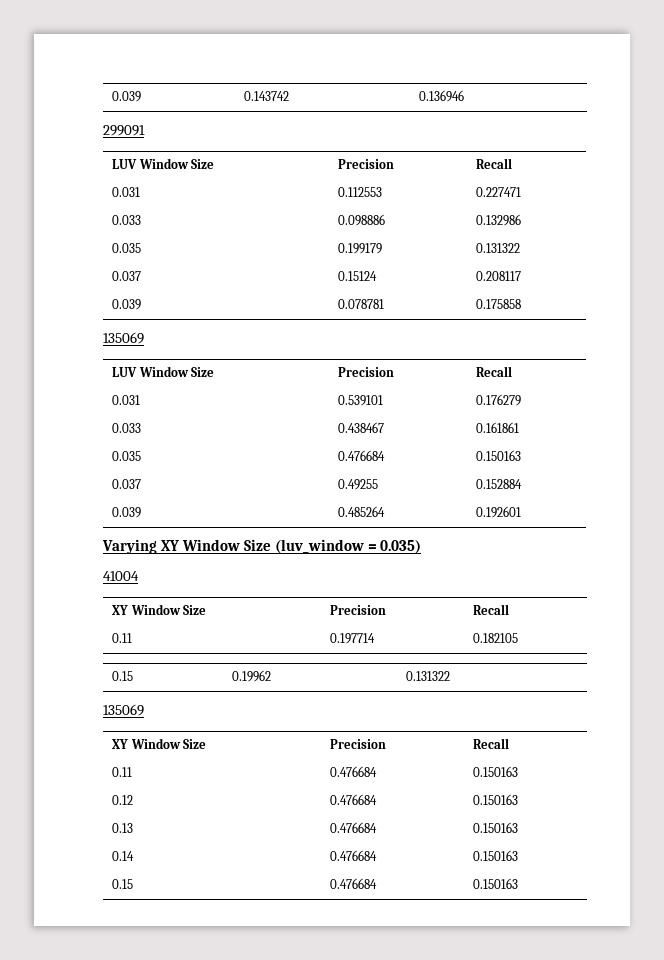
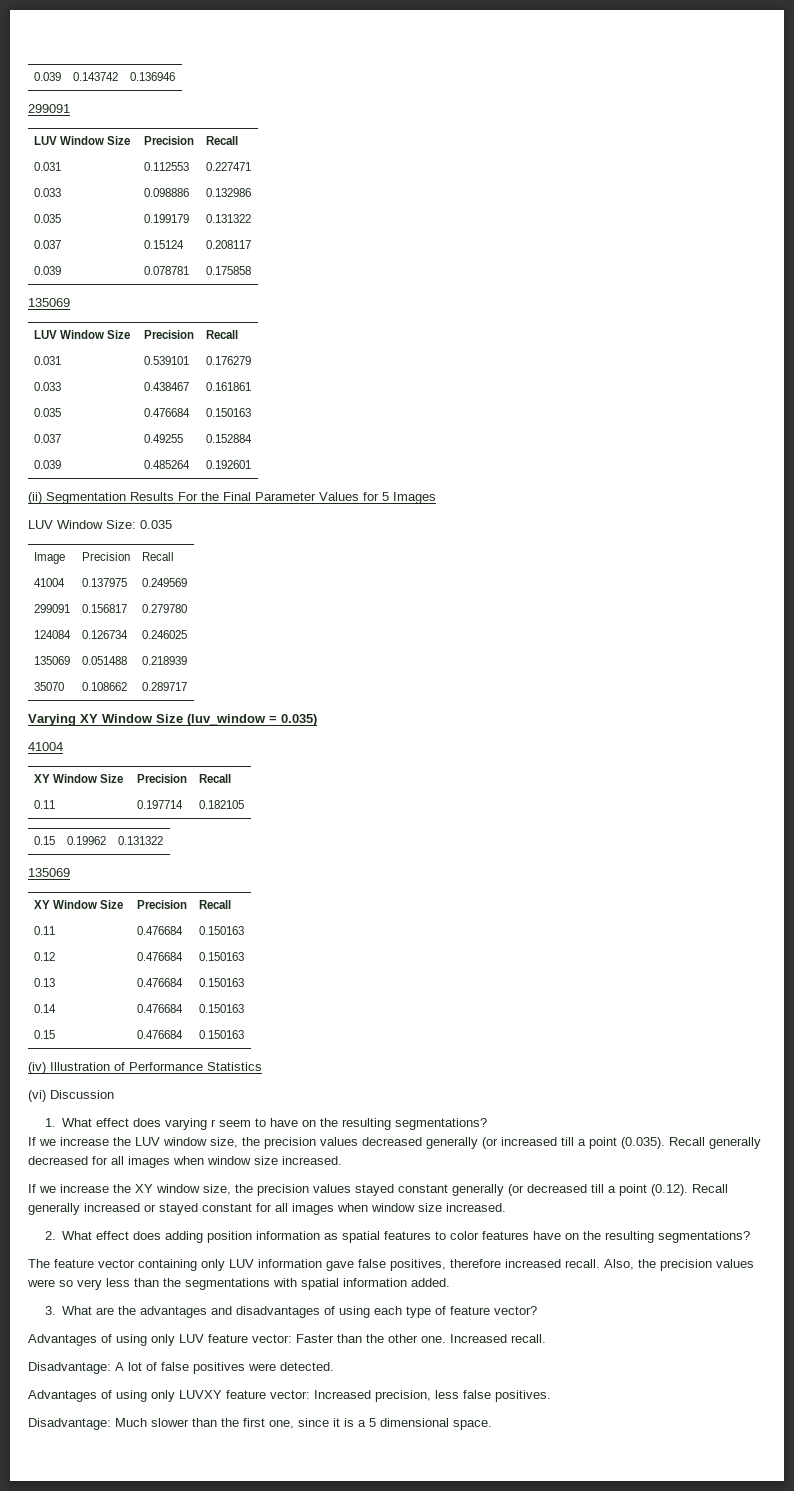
+ (ii) Segmentation Results For the Final Parameter Values for 5 Images
+ LUV Window Size: 0.035
+ Image | Precision | Recall
+ 41004 | 0.137975 | 0.249569
+ 299091 | 0.156817 | 0.279780
+ 124084 | 0.126734 | 0.246025
+ 135069 | 0.051488 | 0.218939
+ 35070 | 0.108662 | 0.289717
+ (iv) Illustration of Performance Statistics
+ (vi) Discussion
+ 1. What effect does varying r seem to have on the resulting segmentations?
+ If we increase the LUV window size, the precision values decreased generally (or increased till a point (0.035). Recall generally decreased for all images when window size increased.
+ If we increase the XY window size, the precision values stayed constant generally (or decreased till a point (0.12). Recall generally increased or stayed constant for all images when window size increased.
+ 2. What effect does adding position information as spatial features to color features have on the resulting segmentations?
+ The feature vector containing only LUV information gave false positives, therefore increased recall. Also, the precision values were so very less than the segmentations with spatial information added.
+ 3. What are the advantages and disadvantages of using each type of feature vector?
+ Advantages of using only LUV feature vector: Faster than the other one. Increased recall.
+ Disadvantage: A lot of false positives were detected.
+ Advantages of using only LUVXY feature vector: Increased precision, less false positives.
+ Disadvantage: Much slower than the first one, since it is a 5 dimensional space.

